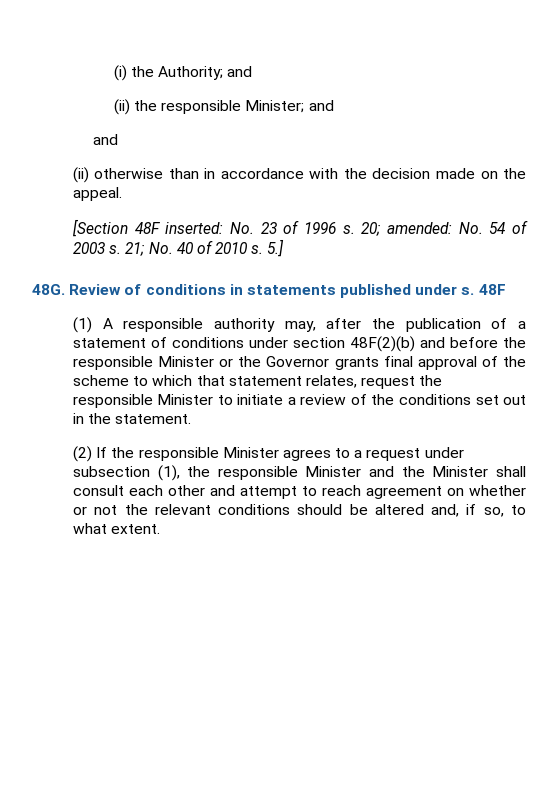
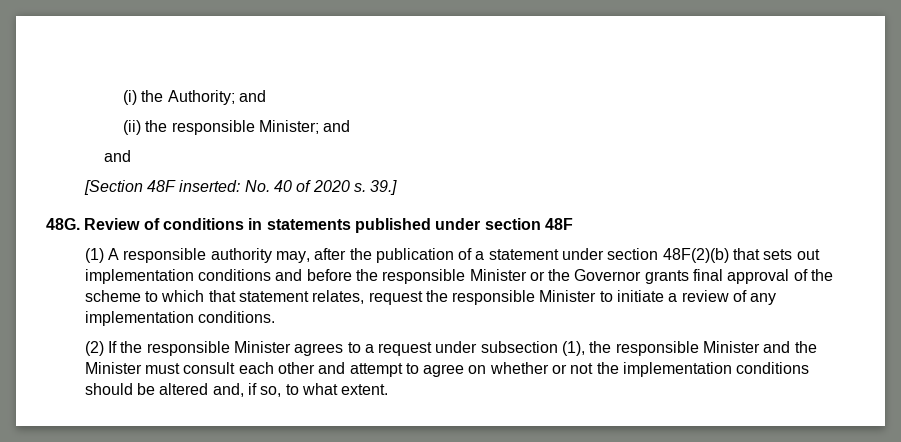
- (ii) otherwise than in accordance with the decision made on the appeal.
- [Section 48F inserted: No. 23 of 1996 s. 20; amended: No. 54 of 2003 s. 21; No. 40 of 2010 s. 5.]
+ [Section 48F inserted: No. 40 of 2020 s. 39.]
- Review of conditions in statements published under s. 48F
+ Review of conditions in statements published under section 48F
- (1) A responsible authority may, after the publication of a statement of conditions under section 48F(2)(b) and before the responsible Minister or the Governor grants final approval of the scheme to which that statement relates, request the responsible Minister to initiate a review of the conditions set out in the statement.
+ (1) A responsible authority may, after the publication of a statement under section 48F(2)(b) that sets out implementation conditions and before the responsible Minister or the Governor grants final approval of the scheme to which that statement relates, request the responsible Minister to initiate a review of any implementation conditions.
- (2) If the responsible Minister agrees to a request under subsection (1), the responsible Minister and the Minister shall consult each other and attempt to reach agreement on whether or not the relevant conditions should be altered and, if so, to what extent.
+ (2) If the responsible Minister agrees to a request under subsection (1), the responsible Minister and the Minister must consult each other and attempt to agree on whether or not the implementation conditions should be altered and, if so, to what extent.

